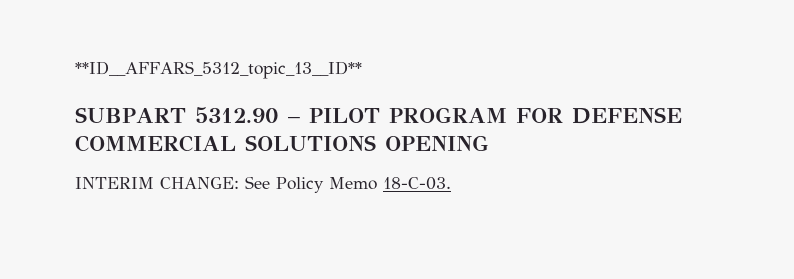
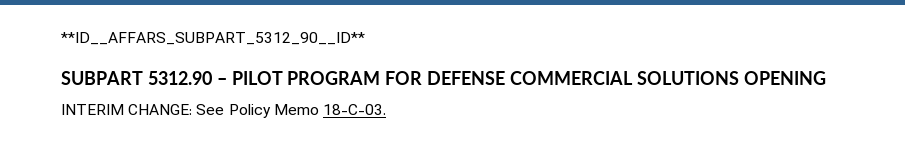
- **ID__AFFARS_5312_topic_13__ID**
+ **ID__AFFARS_SUBPART_5312_90__ID**

